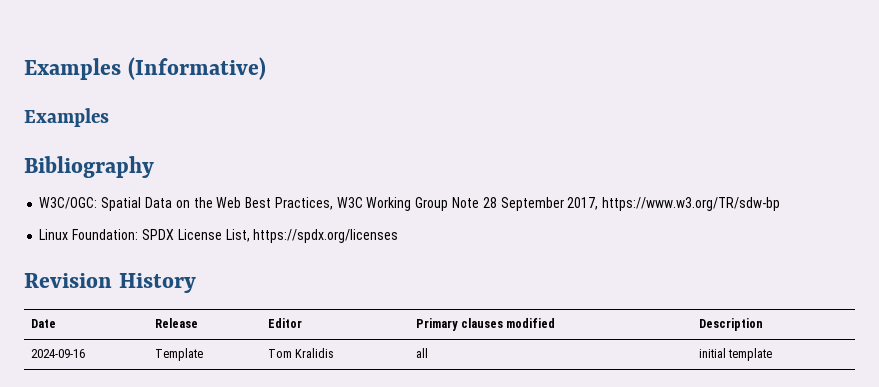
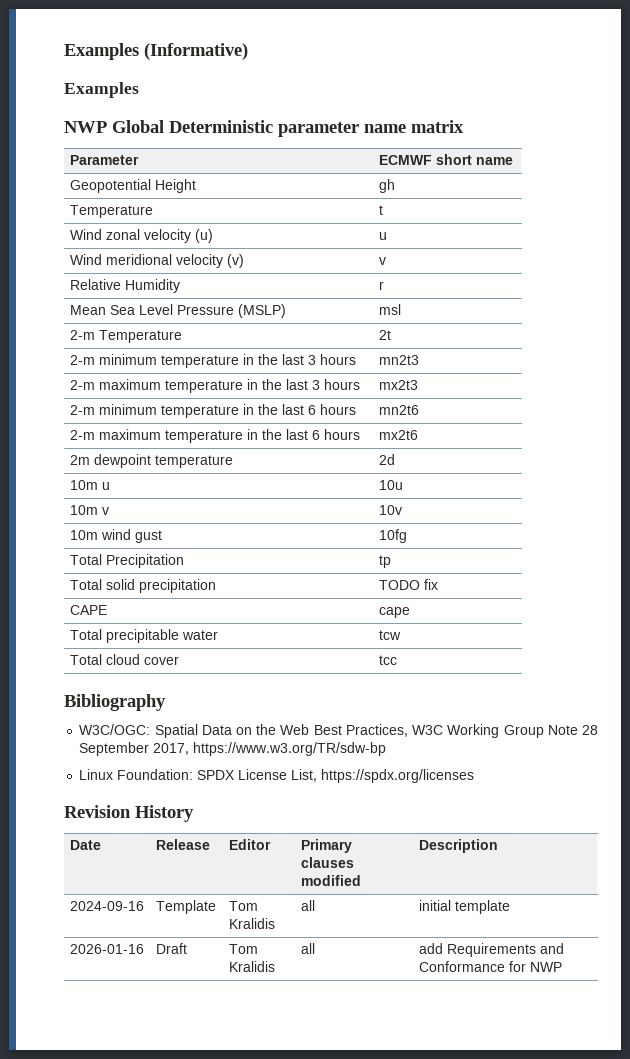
+ NWP Global Deterministic parameter name matrix
+ Parameter | ECMWF short name
+ Geopotential Height | gh
+ Temperature | t
+ Wind zonal velocity (u) | u
+ Wind meridional velocity (v) | v
+ Relative Humidity | r
+ Mean Sea Level Pressure (MSLP) | msl
+ 2-m Temperature | 2t
+ 2-m minimum temperature in the last 3 hours | mn2t3
+ 2-m maximum temperature in the last 3 hours | mx2t3
+ 2-m minimum temperature in the last 6 hours | mn2t6
+ 2-m maximum temperature in the last 6 hours | mx2t6
+ 2m dewpoint temperature | 2d
+ 10m u | 10u
+ 10m v | 10v
+ 10m wind gust | 10fg
+ Total Precipitation | tp
+ Total solid precipitation | TODO fix
+ CAPE | cape
+ Total precipitable water | tcw
+ Total cloud cover | tcc
+ 2026-01-16 | Draft | Tom Kralidis | all | add Requirements and Conformance for NWP

